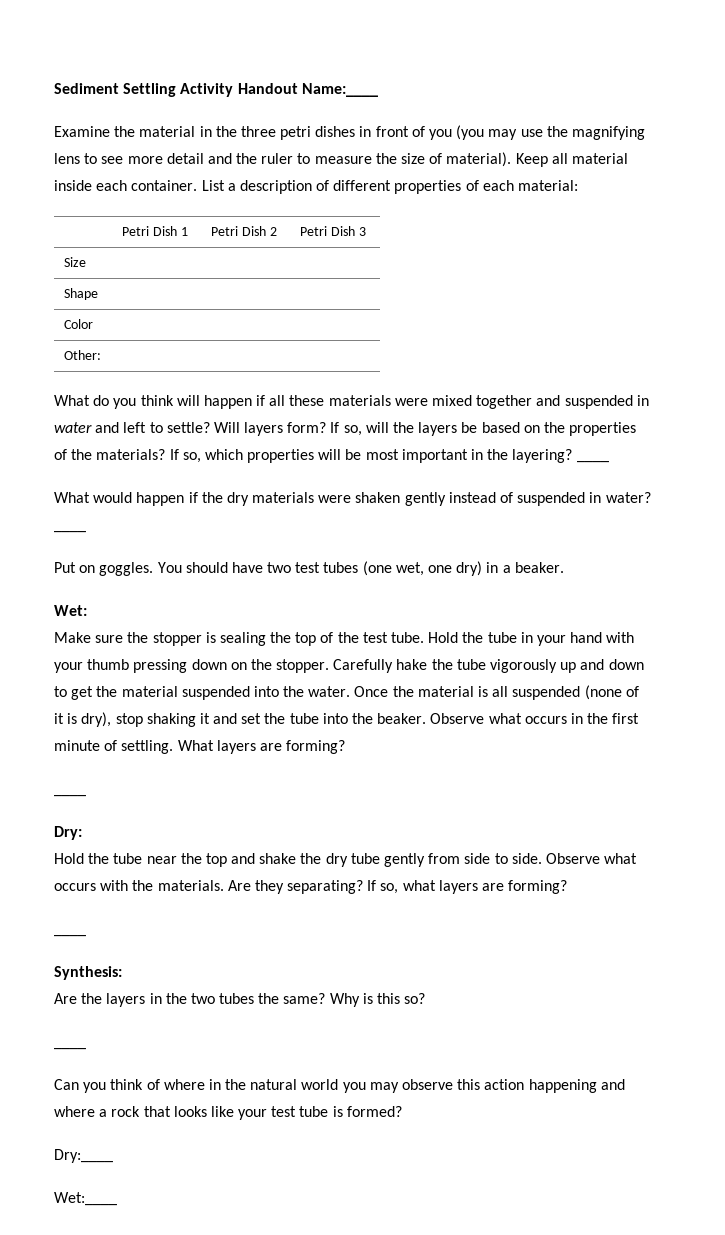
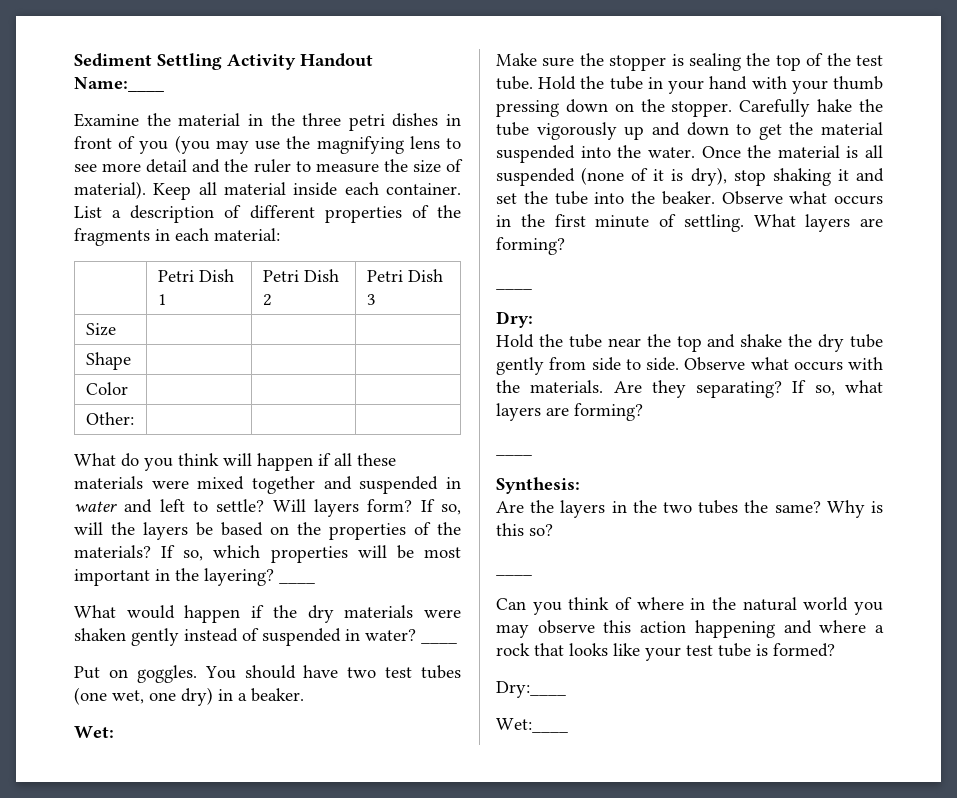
- List a description of different properties of each material:
+ List a description of different properties of the fragments in each material:

